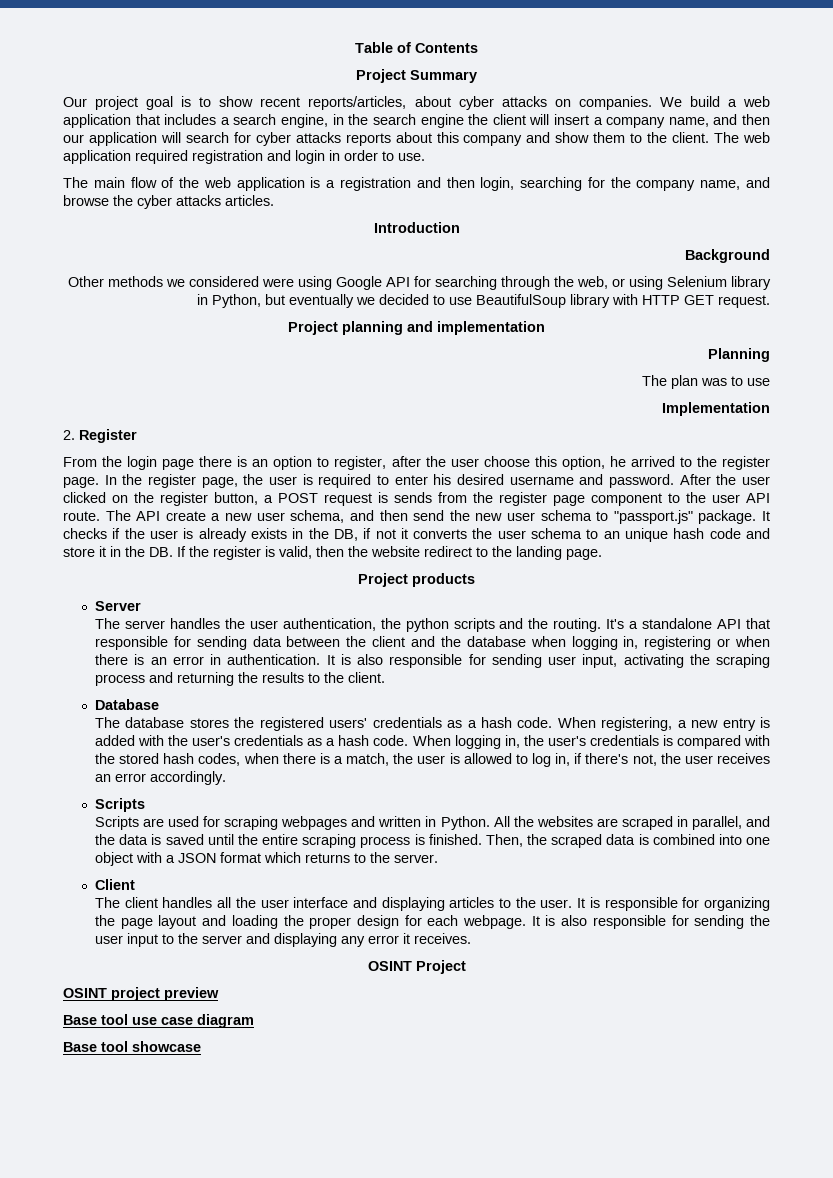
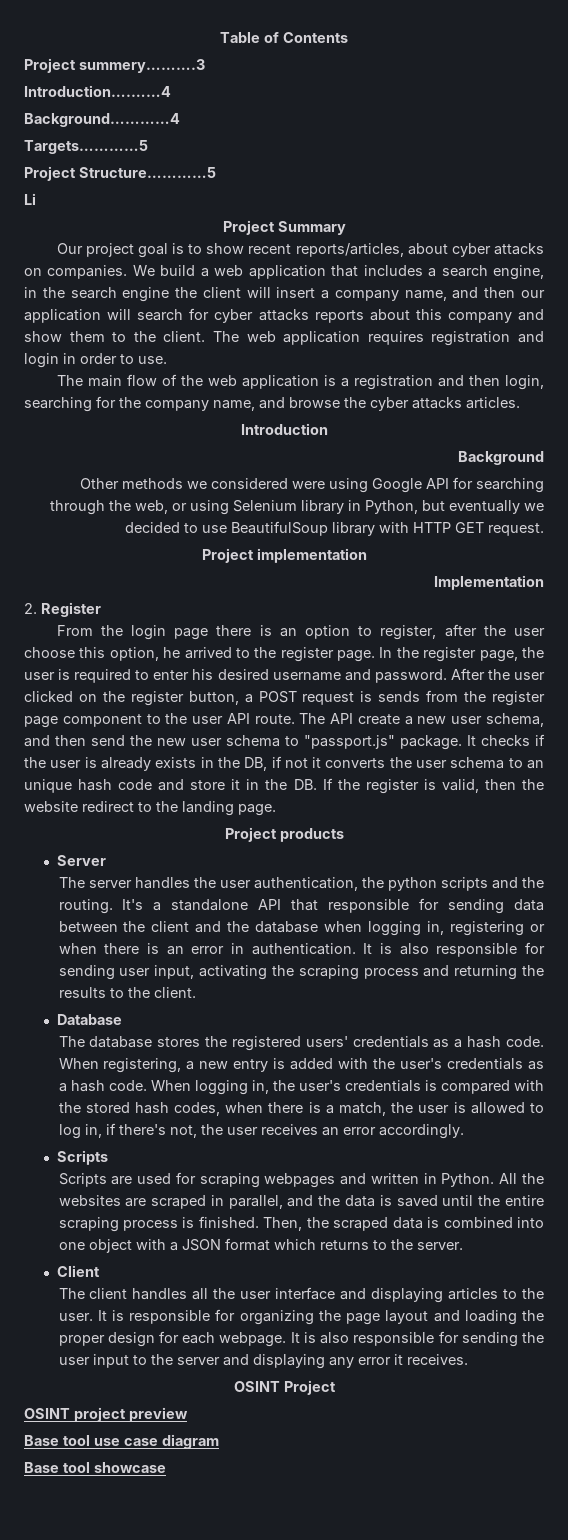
+ Project summery……….3
+ Introduction….……4
+ Background…………4
+ Targets…………5
+ Project Structure…………5
+ Li
- The web application required registration and login in order to use.
+ The web application requires registration and login in order to use.
- Project planning and implementation
+ Project implementation
- Planning
- The plan was to use

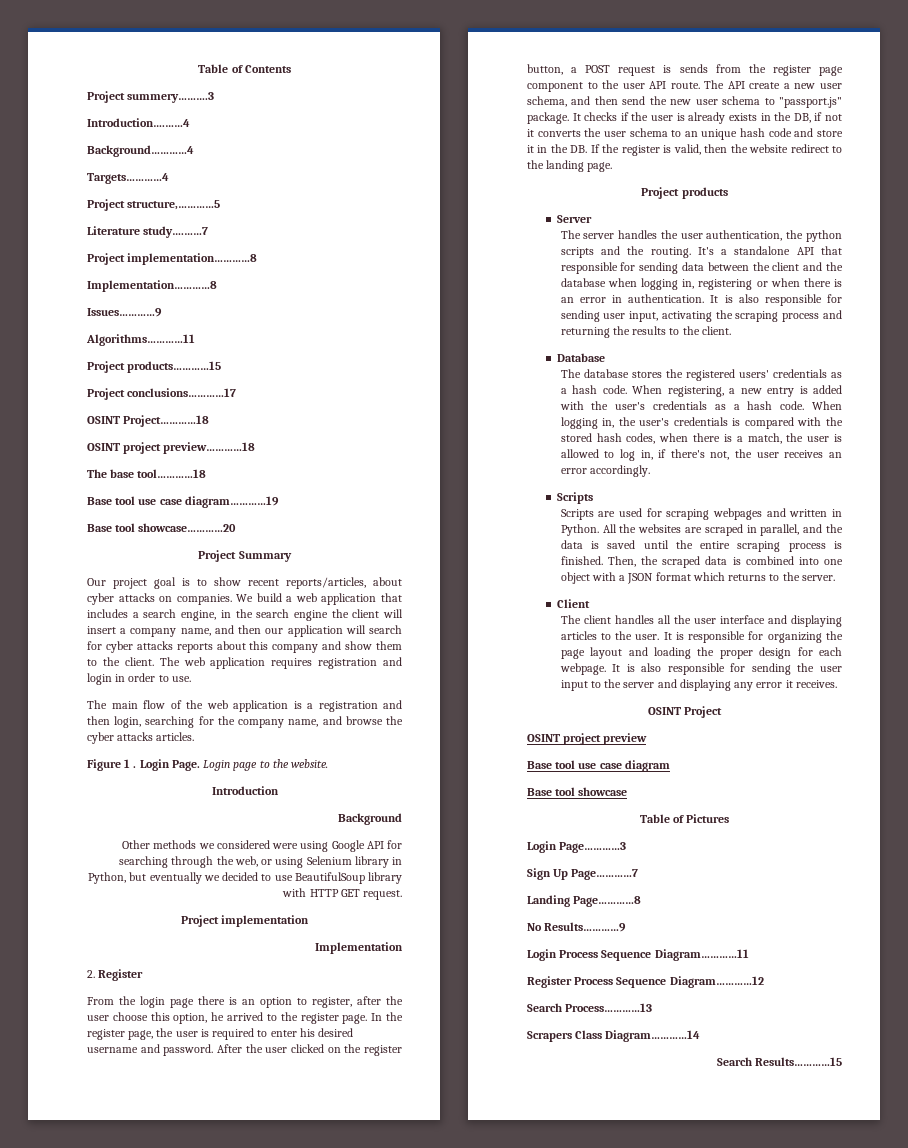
- Targets…………5
- Project Structure…………5
- Li
+ Targets…………4
+ Project structure,…………5
+ Literature study….……7
+ Project implementation…………8
+ Implementation…………8
+ Issues…………9
+ Algorithms…………11
+ Project products…………15
+ Project conclusions…………17
+ OSINT Project…………18
+ OSINT project preview…………18
+ The base tool…………18
+ Base tool use case diagram…………19
+ Base tool showcase…………20
+ Figure 1 . Login Page. Login page to the website.
+ Table of Pictures
+ Login Page…………3
+ Sign Up Page…………7
+ Landing Page…………8
+ No Results…………9
+ Login Process Sequence Diagram…………11
+ Register Process Sequence Diagram…………12
+ Search Process…………13
+ Scrapers Class Diagram…………14
+ Search Results…………15

